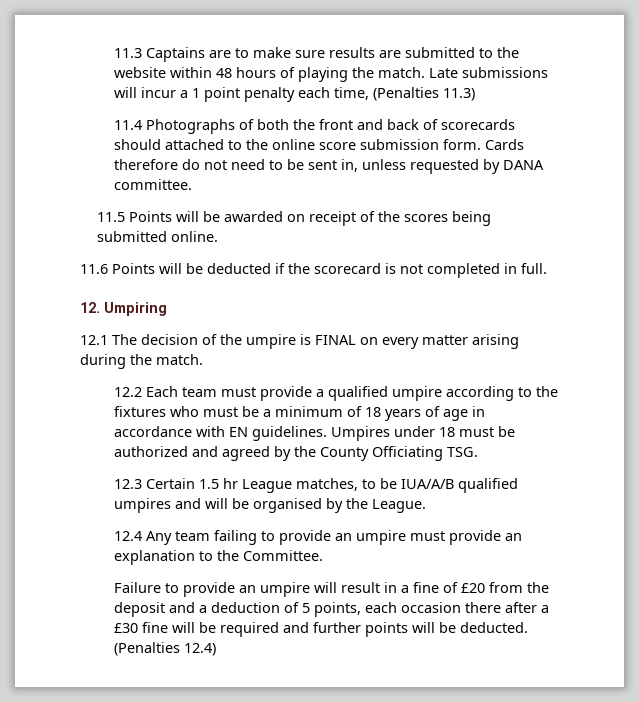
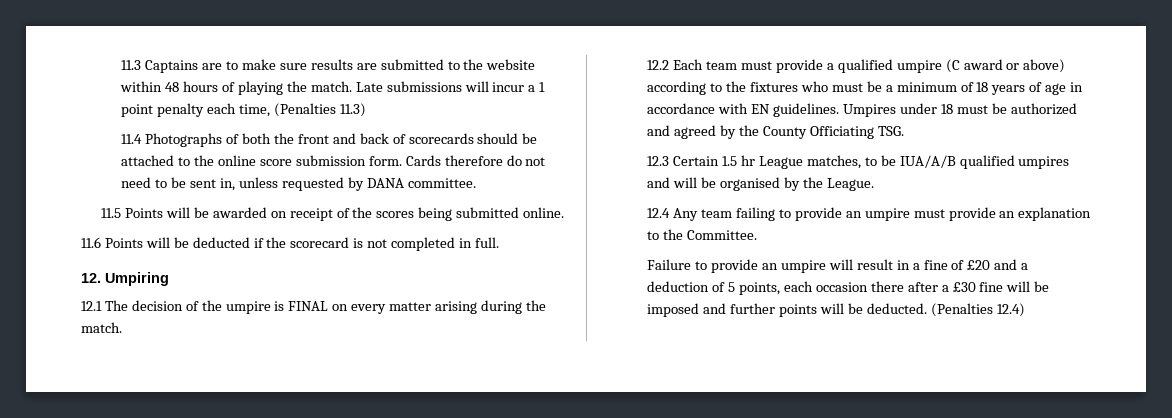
- 11.4 Photographs of both the front and back of scorecards should attached to the online score submission form.
+ 11.4 Photographs of both the front and back of scorecards should be attached to the online score submission form.
- 12.2 Each team must provide a qualified umpire according to the fixtures who must be a minimum of 18 years of age in accordance with EN guidelines.
+ 12.2 Each team must provide a qualified umpire (C award or above) according to the fixtures who must be a minimum of 18 years of age in accordance with EN guidelines.
- Failure to provide an umpire will result in a fine of £20 from the deposit and a deduction of 5 points, each occasion there after a £30 fine will be required and further points will be deducted.
+ Failure to provide an umpire will result in a fine of £20 and a deduction of 5 points, each occasion there after a £30 fine will be imposed and further points will be deducted.

